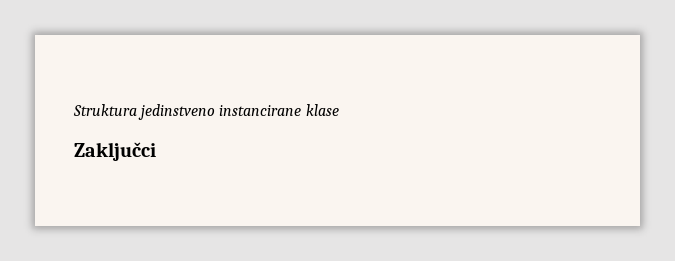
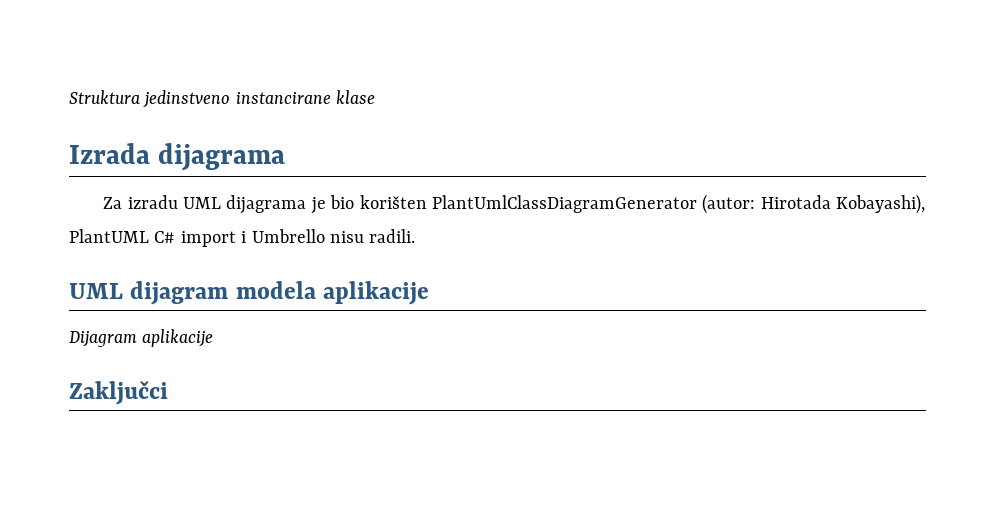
+ Izrada dijagrama
+ Za izradu UML dijagrama je bio korišten PlantUmlClassDiagramGenerator (autor: Hirotada Kobayashi), PlantUML C# import i Umbrello nisu radili.
+ UML dijagram modela aplikacije
+ Dijagram aplikacije

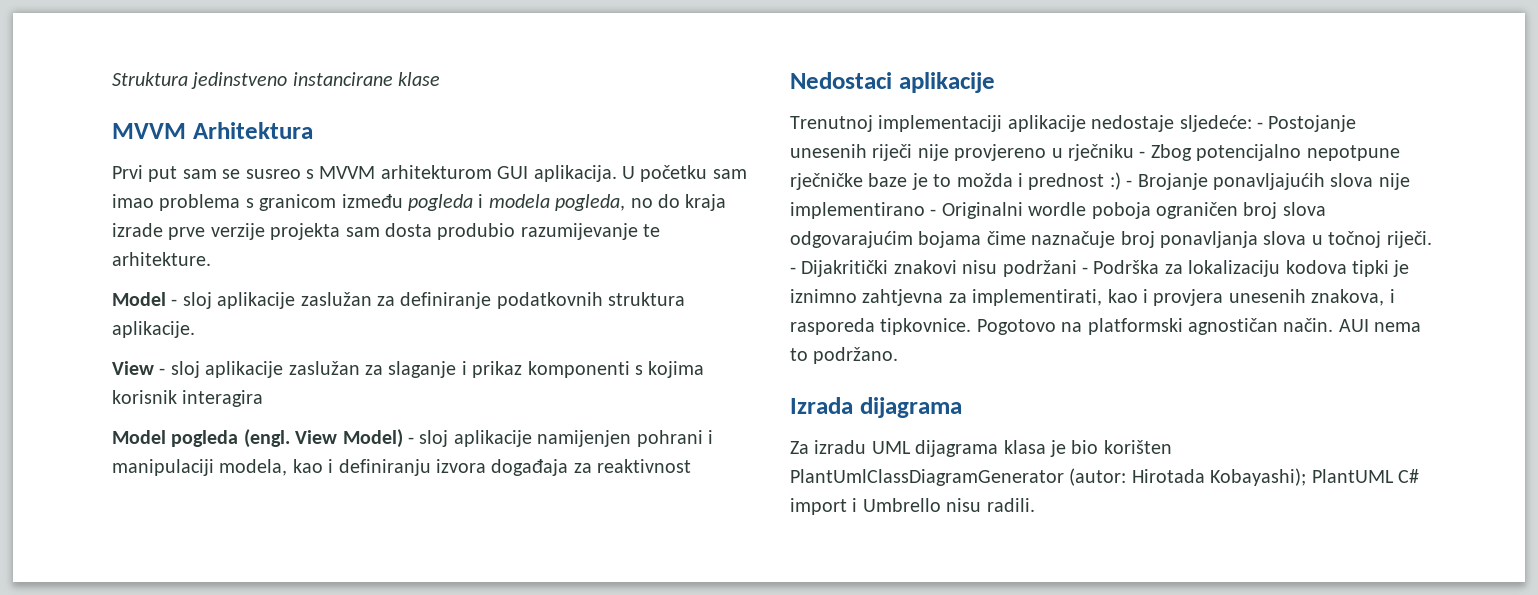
+ MVVM Arhitektura
+ Prvi put sam se susreo s MVVM arhitekturom GUI aplikacija. U početku sam imao problema s granicom između pogleda i modela pogleda, no do kraja izrade prve verzije projekta sam dosta produbio razumijevanje te arhitekture.
+ Model - sloj aplikacije zaslužan za definiranje podatkovnih struktura aplikacije.
+ View - sloj aplikacije zaslužan za slaganje i prikaz komponenti s kojima korisnik interagira
+ Model pogleda (engl. View Model) - sloj aplikacije namijenjen pohrani i manipulaciji modela, kao i definiranju izvora događaja za reaktivnost
+ Nedostaci aplikacije
+ Trenutnoj implementaciji aplikacije nedostaje sljedeće: - Postojanje unesenih riječi nije provjereno u rječniku - Zbog potencijalno nepotpune rječničke baze je to možda i prednost :) - Brojanje ponavljajućih slova nije implementirano - Originalni wordle poboja ograničen broj slova odgovarajućim bojama čime naznačuje broj ponavljanja slova u točnoj riječi. - Dijakritički znakovi nisu podržani - Podrška za lokalizaciju kodova tipki je iznimno zahtjevna za implementirati, kao i provjera unesenih znakova, i rasporeda tipkovnice. Pogotovo na platformski agnostičan način. AUI nema to podržano.
- Za izradu UML dijagrama je bio korišten PlantUmlClassDiagramGenerator (autor: Hirotada Kobayashi), PlantUML C# import i Umbrello nisu radili.
+ Za izradu UML dijagrama klasa je bio korišten PlantUmlClassDiagramGenerator (autor: Hirotada Kobayashi); PlantUML C# import i Umbrello nisu radili.
- UML dijagram modela aplikacije
- Dijagram aplikacije
- Zaključci

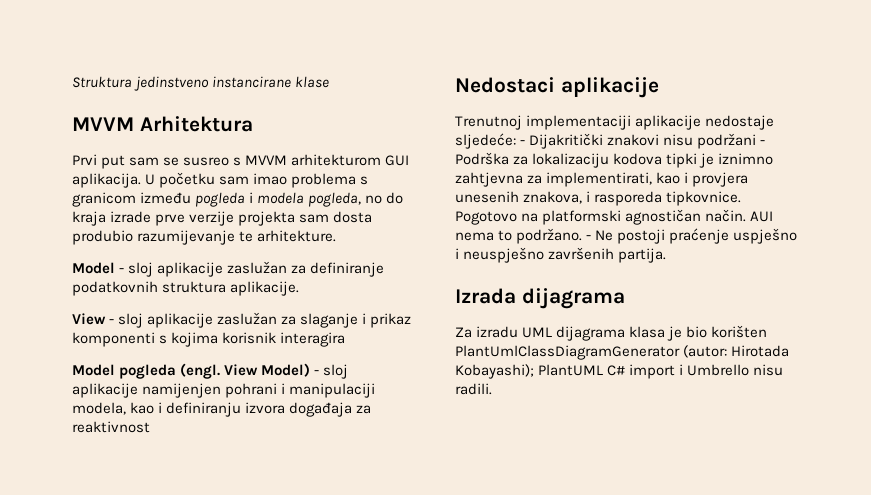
- Trenutnoj implementaciji aplikacije nedostaje sljedeće: - Postojanje unesenih riječi nije provjereno u rječniku - Zbog potencijalno nepotpune rječničke baze je to možda i prednost :) - Brojanje ponavljajućih slova nije implementirano - Originalni wordle poboja ograničen broj slova odgovarajućim bojama čime naznačuje broj ponavljanja slova u točnoj riječi. - Dijakritički znakovi nisu podržani - Podrška za lokalizaciju kodova tipki je iznimno zahtjevna za implementirati, kao i provjera unesenih znakova, i rasporeda tipkovnice.
+ Trenutnoj implementaciji aplikacije nedostaje sljedeće: - Dijakritički znakovi nisu podržani - Podrška za lokalizaciju kodova tipki je iznimno zahtjevna za implementirati, kao i provjera unesenih znakova, i rasporeda tipkovnice.
+ - Ne postoji praćenje uspješno i neuspješno završenih partija.

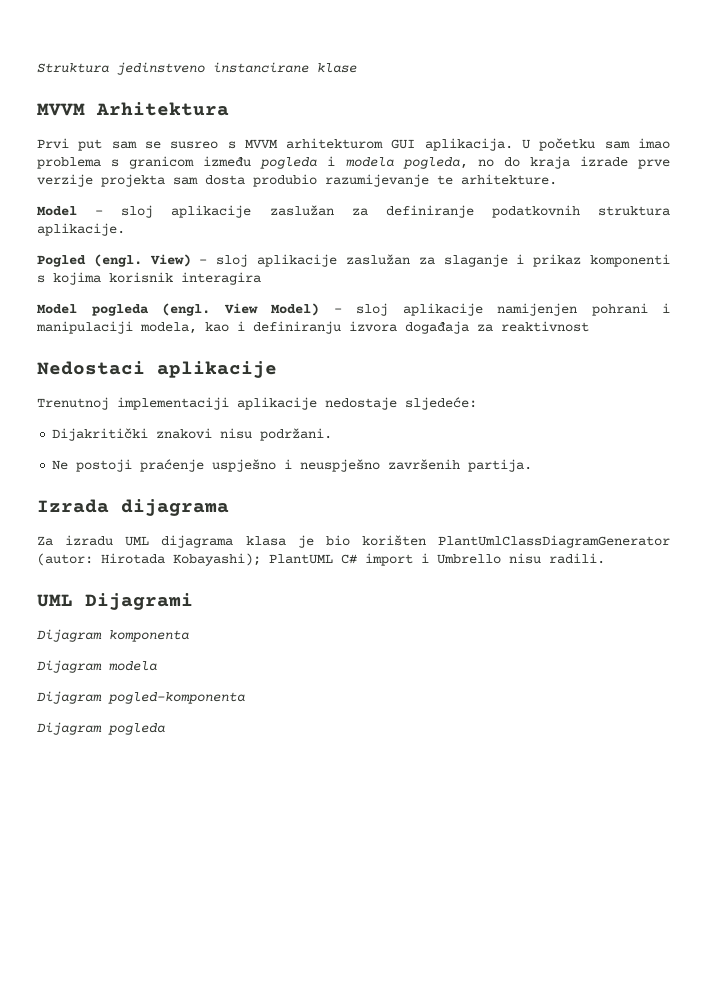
- View - sloj aplikacije zaslužan za slaganje i prikaz komponenti s kojima korisnik interagira
+ Pogled (engl. View) - sloj aplikacije zaslužan za slaganje i prikaz komponenti s kojima korisnik interagira
- Trenutnoj implementaciji aplikacije nedostaje sljedeće: - Dijakritički znakovi nisu podržani - Podrška za lokalizaciju kodova tipki je iznimno zahtjevna za implementirati, kao i provjera unesenih znakova, i rasporeda tipkovnice. Pogotovo na platformski agnostičan način. AUI nema to podržano. - Ne postoji praćenje uspješno i neuspješno završenih partija.
+ Trenutnoj implementaciji aplikacije nedostaje sljedeće:
+ Dijakritički znakovi nisu podržani.
+ Ne postoji praćenje uspješno i neuspješno završenih partija.
+ UML Dijagrami
+ Dijagram komponenta
+ Dijagram modela
+ Dijagram pogled-komponenta
+ Dijagram pogleda

